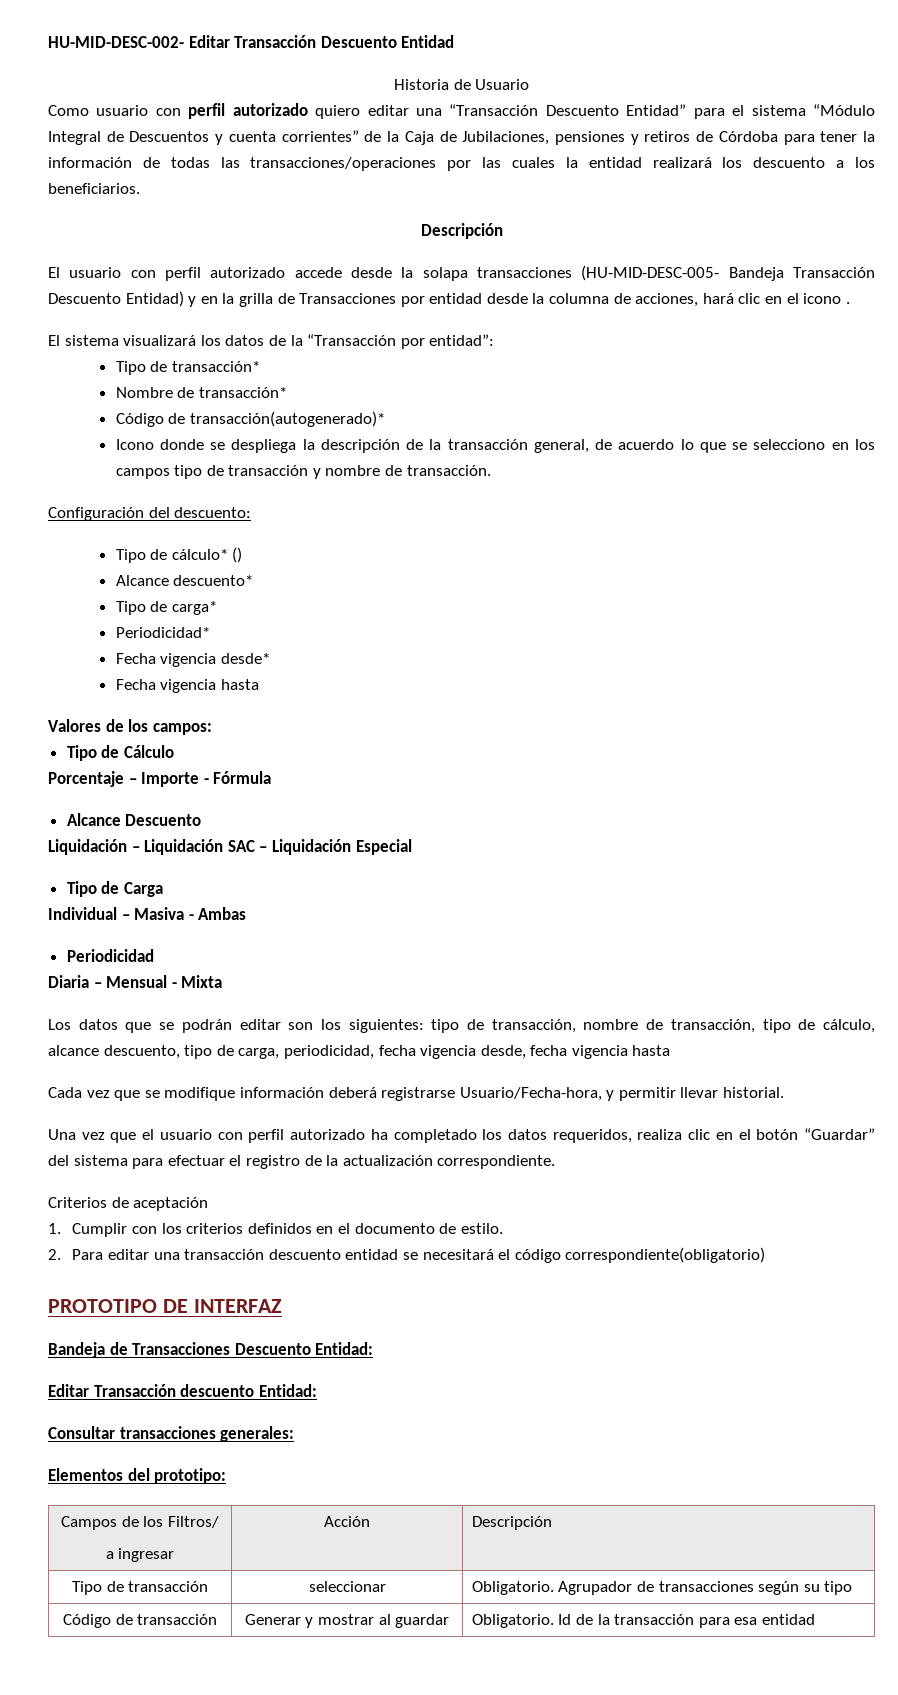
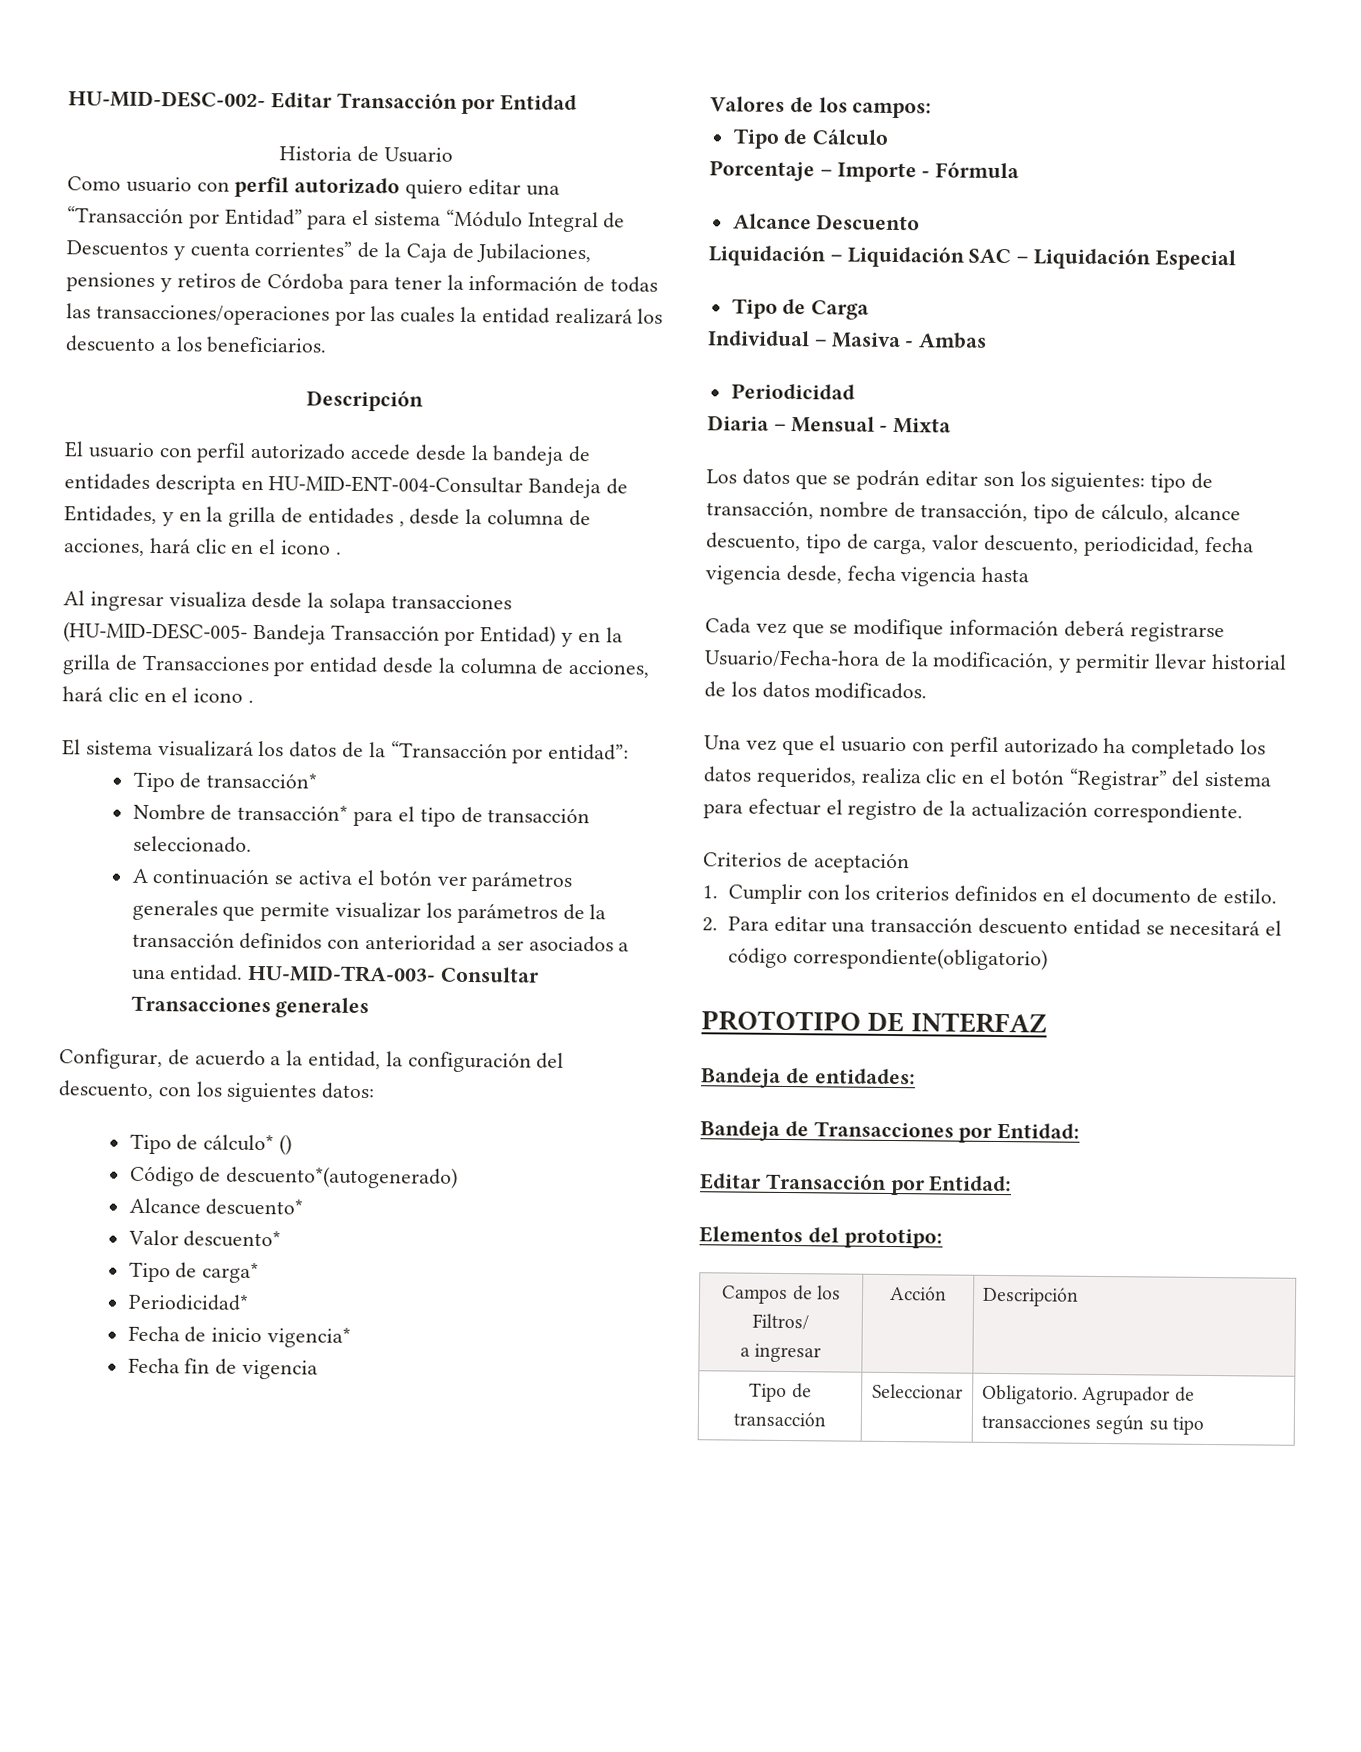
- HU-MID-DESC-002- Editar Transacción Descuento Entidad
+ HU-MID-DESC-002- Editar Transacción por Entidad
- Como usuario con perfil autorizado quiero editar una “Transacción Descuento Entidad” para el sistema “Módulo Integral de Descuentos y cuenta corrientes” de la Caja de Jubilaciones, pensiones y retiros de Córdoba para tener la información de todas las transacciones/operaciones por las cuales la entidad realizará los descuento a los beneficiarios.
+ Como usuario con perfil autorizado quiero editar una “Transacción por Entidad” para el sistema “Módulo Integral de Descuentos y cuenta corrientes” de la Caja de Jubilaciones, pensiones y retiros de Córdoba para tener la información de todas las transacciones/operaciones por las cuales la entidad realizará los descuento a los beneficiarios.
- El usuario con perfil autorizado accede desde la solapa transacciones (HU-MID-DESC-005- Bandeja Transacción Descuento Entidad) y en la grilla de Transacciones por entidad desde la columna de acciones, hará clic en el icono .
+ El usuario con perfil autorizado accede desde la bandeja de entidades descripta en HU-MID-ENT-004-Consultar Bandeja de Entidades, y en la grilla de entidades , desde la columna de acciones, hará clic en el icono .
+ Al ingresar visualiza desde la solapa transacciones (HU-MID-DESC-005- Bandeja Transacción por Entidad) y en la grilla de Transacciones por entidad desde la columna de acciones, hará clic en el icono .
- Nombre de transacción*
- Código de transacción(autogenerado)*
- Icono donde se despliega la descripción de la transacción general, de acuerdo lo que se selecciono en los campos tipo de transacción y nombre de transacción.
- Configuración del descuento:
+ Nombre de transacción* para el tipo de transacción seleccionado.
+ A continuación se activa el botón ver parámetros generales que permite visualizar los parámetros de la transacción definidos con anterioridad a ser asociados a una entidad. HU-MID-TRA-003- Consultar Transacciones generales
+ Configurar, de acuerdo a la entidad, la configuración del descuento, con los siguientes datos:
+ Código de descuento*(autogenerado)
+ Valor descuento*
- Fecha vigencia desde*
- Fecha vigencia hasta
+ Fecha de inicio vigencia*
+ Fecha fin de vigencia
- Los datos que se podrán editar son los siguientes: tipo de transacción, nombre de transacción, tipo de cálculo, alcance descuento, tipo de carga, periodicidad, fecha vigencia desde, fecha vigencia hasta
+ Los datos que se podrán editar son los siguientes: tipo de transacción, nombre de transacción, tipo de cálculo, alcance descuento, tipo de carga, valor descuento, periodicidad, fecha vigencia desde, fecha vigencia hasta
- Cada vez que se modifique información deberá registrarse Usuario/Fecha-hora, y permitir llevar historial.
+ Cada vez que se modifique información deberá registrarse Usuario/Fecha-hora de la modificación, y permitir llevar historial de los datos modificados.
- Una vez que el usuario con perfil autorizado ha completado los datos requeridos, realiza clic en el botón “Guardar” del sistema para efectuar el registro de la actualización correspondiente.
+ Una vez que el usuario con perfil autorizado ha completado los datos requeridos, realiza clic en el botón “Registrar” del sistema para efectuar el registro de la actualización correspondiente.
+ Bandeja de entidades:
- Bandeja de Transacciones Descuento Entidad:
+ Bandeja de Transacciones por Entidad:
- Editar Transacción descuento Entidad:
- Consultar transacciones generales:
+ Editar Transacción por Entidad:
- Tipo de transacción | seleccionar | Obligatorio. Agrupador de transacciones según su tipo
+ Tipo de transacción | Seleccionar | Obligatorio. Agrupador de transacciones según su tipo
- Código de transacción | Generar y mostrar al guardar | Obligatorio. Id de la transacción para esa entidad

